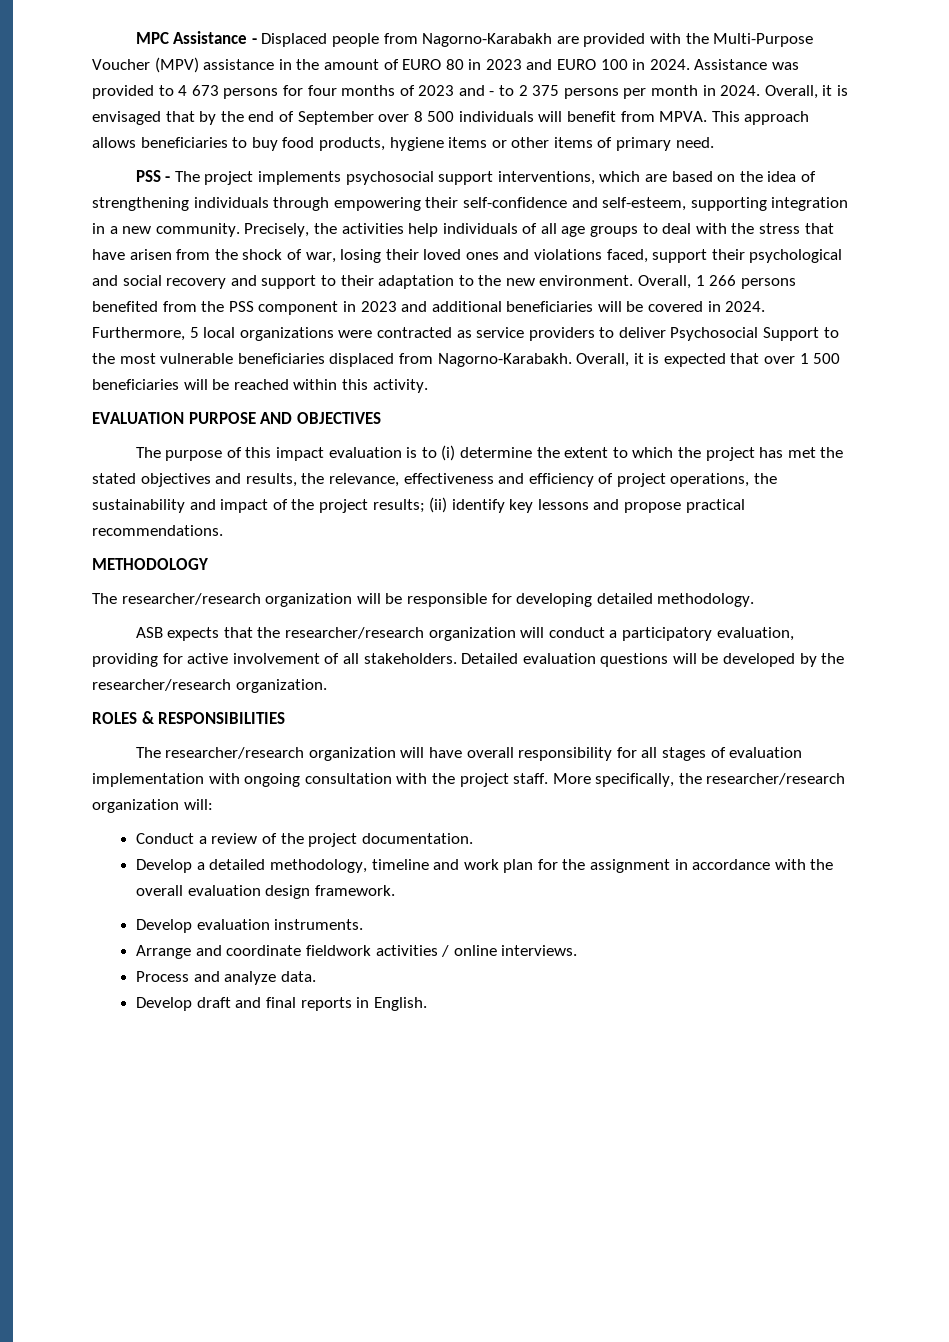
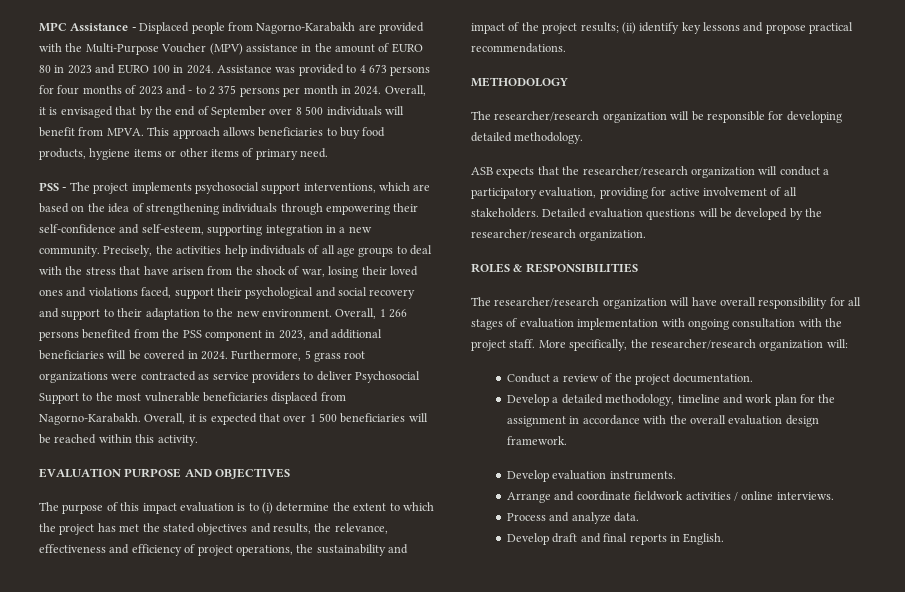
- Overall, 1 266 persons benefited from the PSS component in 2023 and additional beneficiaries will be covered in 2024.
+ Overall, 1 266 persons benefited from the PSS component in 2023, and additional beneficiaries will be covered in 2024.
- Furthermore, 5 local organizations were contracted as service providers to deliver Psychosocial Support to the most vulnerable beneficiaries displaced from Nagorno-Karabakh.
+ Furthermore, 5 grass root organizations were contracted as service providers to deliver Psychosocial Support to the most vulnerable beneficiaries displaced from Nagorno-Karabakh.

